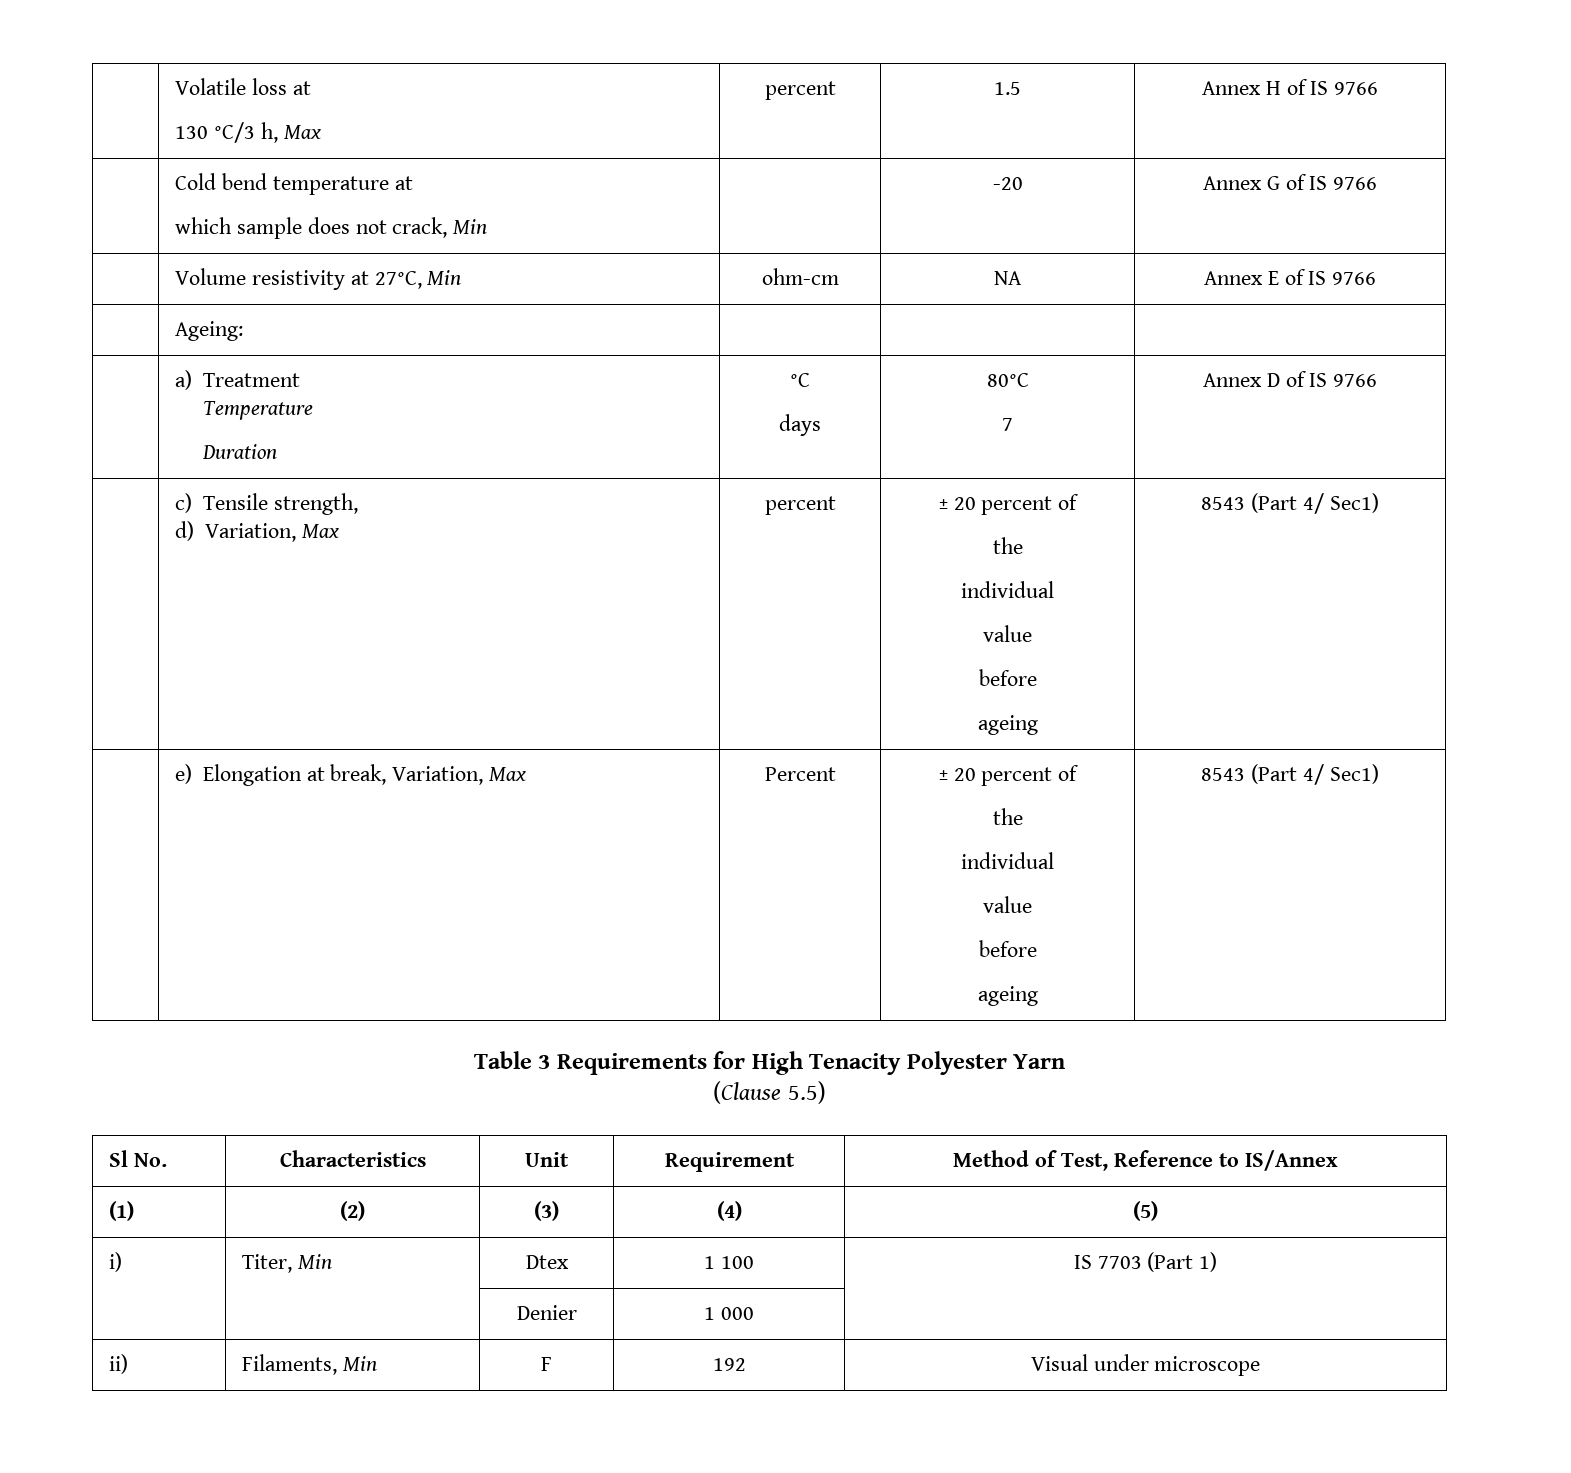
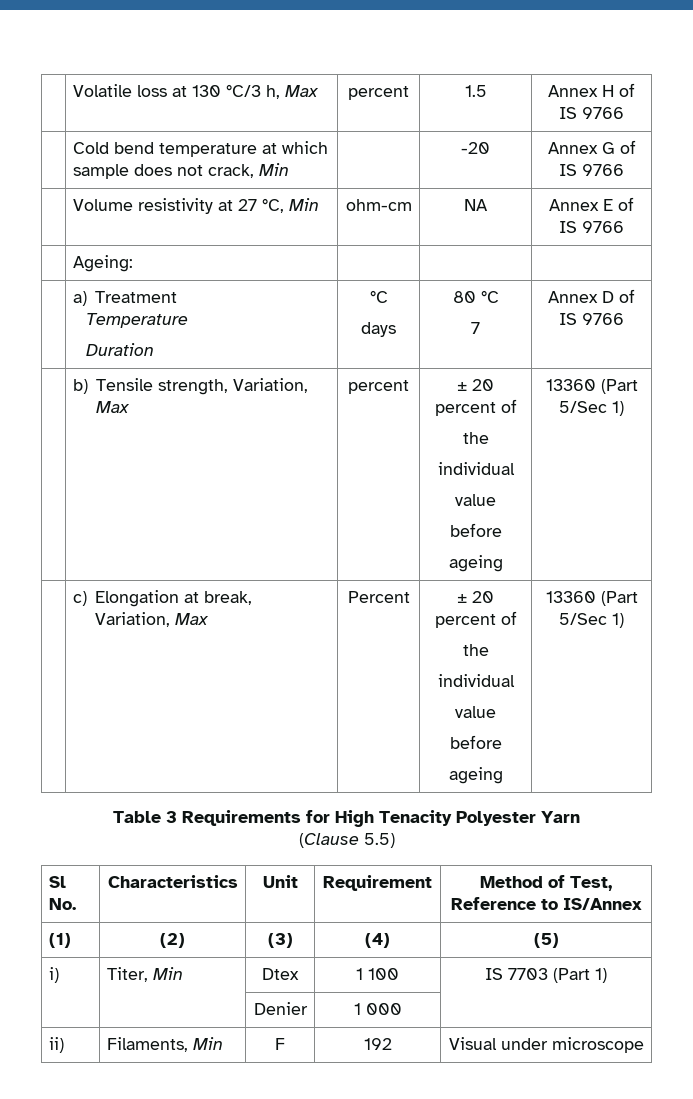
- | Volatile loss at
- 130 °C/3 h, Max | percent | 1.5 | Annex H of IS 9766
+ | Volatile loss at 130 °C/3 h, Max | percent | 1.5 | Annex H of IS 9766
- | Cold bend temperature at
- which sample does not crack, Min | | -20 | Annex G of IS 9766
+ | Cold bend temperature at which sample does not crack, Min | | -20 | Annex G of IS 9766
- | Volume resistivity at 27°C, Min | ohm-cm | NA | Annex E of IS 9766
+ | Volume resistivity at 27 °C, Min | ohm-cm | NA | Annex E of IS 9766
  | a) Treatment
  Temperature
  Duration | °C
- days | 80°C
+ days | 80 °C
- | c) Tensile strength,
- d) Variation, Max | percent | ± 20 percent of
+ | b) Tensile strength, Variation, Max | percent | ± 20 percent of
  the
  individual
  value
  before
- ageing | 8543 (Part 4/ Sec1)
- | e) Elongation at break, Variation, Max | Percent | ± 20 percent of
+ ageing | 13360 (Part 5/Sec 1)
+ | c) Elongation at break, Variation, Max | Percent | ± 20 percent of
  the
  individual
  value
  before
- ageing | 8543 (Part 4/ Sec1)
+ ageing | 13360 (Part 5/Sec 1)

